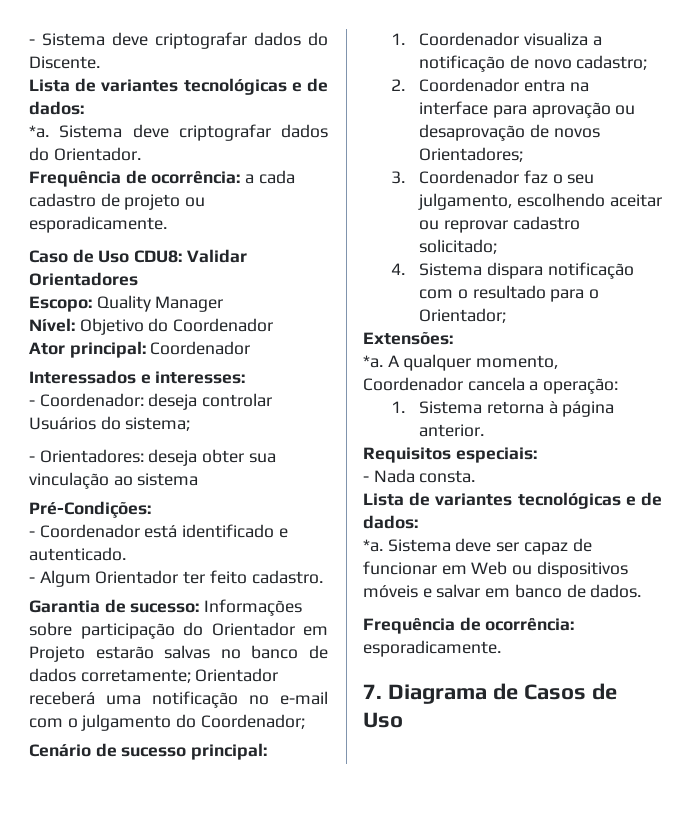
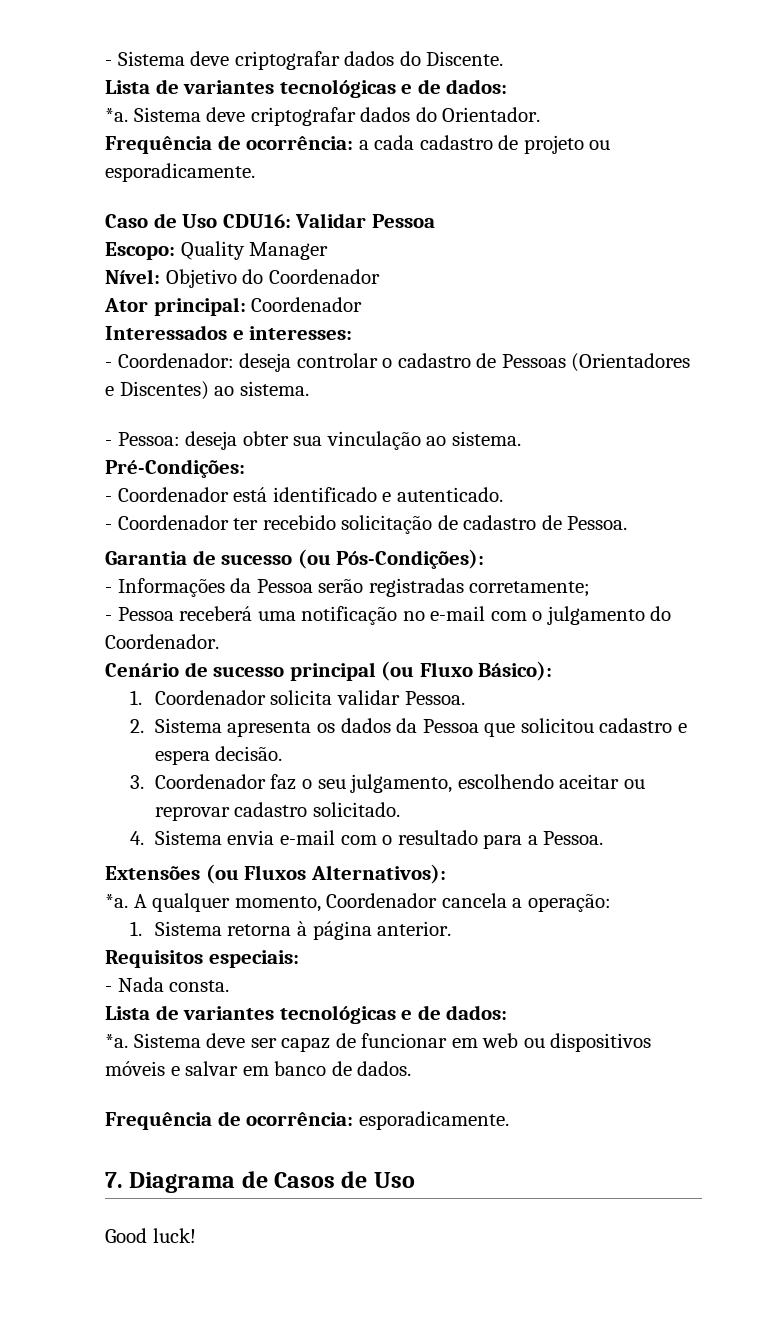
- Caso de Uso CDU8: Validar Orientadores
+ Caso de Uso CDU16: Validar Pessoa
- - Coordenador: deseja controlar Usuários do sistema;
- - Orientadores: deseja obter sua vinculação ao sistema
+ - Coordenador: deseja controlar o cadastro de Pessoas (Orientadores e Discentes) ao sistema.
+ - Pessoa: deseja obter sua vinculação ao sistema.
- - Algum Orientador ter feito cadastro.
- Garantia de sucesso: Informações sobre participação do Orientador em Projeto estarão salvas no banco de dados corretamente; Orientador receberá uma notificação no e-mail com o julgamento do Coordenador;
+ - Coordenador ter recebido solicitação de cadastro de Pessoa.
+ Garantia de sucesso (ou Pós-Condições):
+ - Informações da Pessoa serão registradas corretamente;
+ - Pessoa receberá uma notificação no e-mail com o julgamento do Coordenador.
- Cenário de sucesso principal:
- 1. Coordenador visualiza a notificação de novo cadastro;
- 2. Coordenador entra na interface para aprovação ou desaprovação de novos Orientadores;
+ Cenário de sucesso principal (ou Fluxo Básico):
+ 1. Coordenador solicita validar Pessoa.
+ 2. Sistema apresenta os dados da Pessoa que solicitou cadastro e espera decisão.
- 3. Coordenador faz o seu julgamento, escolhendo aceitar ou reprovar cadastro solicitado;
+ 3. Coordenador faz o seu julgamento, escolhendo aceitar ou reprovar cadastro solicitado.
- 4. Sistema dispara notificação com o resultado para o Orientador;
- Extensões:
+ 4. Sistema envia e-mail com o resultado para a Pessoa.
+ Extensões (ou Fluxos Alternativos):
- Sistema deve ser capaz de funcionar em Web ou dispositivos móveis e salvar em banco de dados.
+ Sistema deve ser capaz de funcionar em web ou dispositivos móveis e salvar em banco de dados.
+ Good luck!

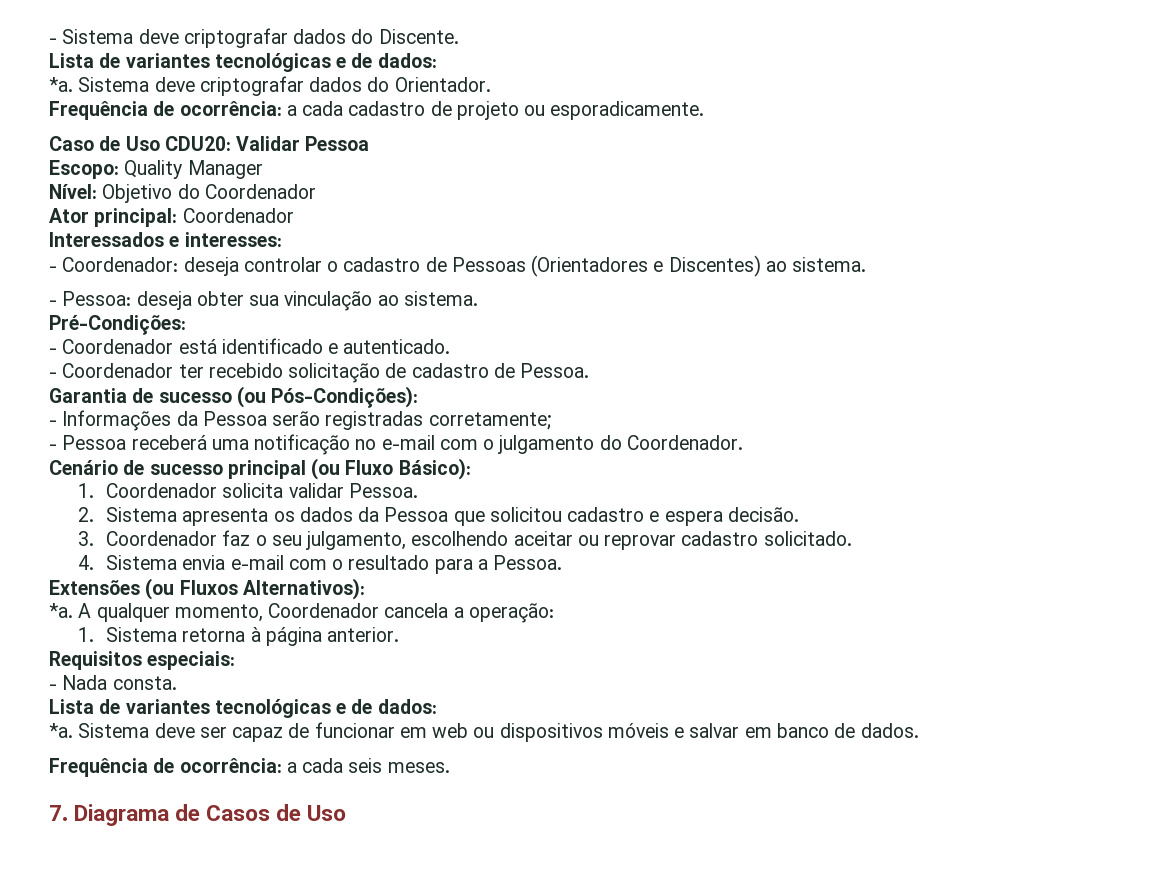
- Caso de Uso CDU16: Validar Pessoa
+ Caso de Uso CDU20: Validar Pessoa
- Frequência de ocorrência: esporadicamente.
+ Frequência de ocorrência: a cada seis meses.
- Good luck!

